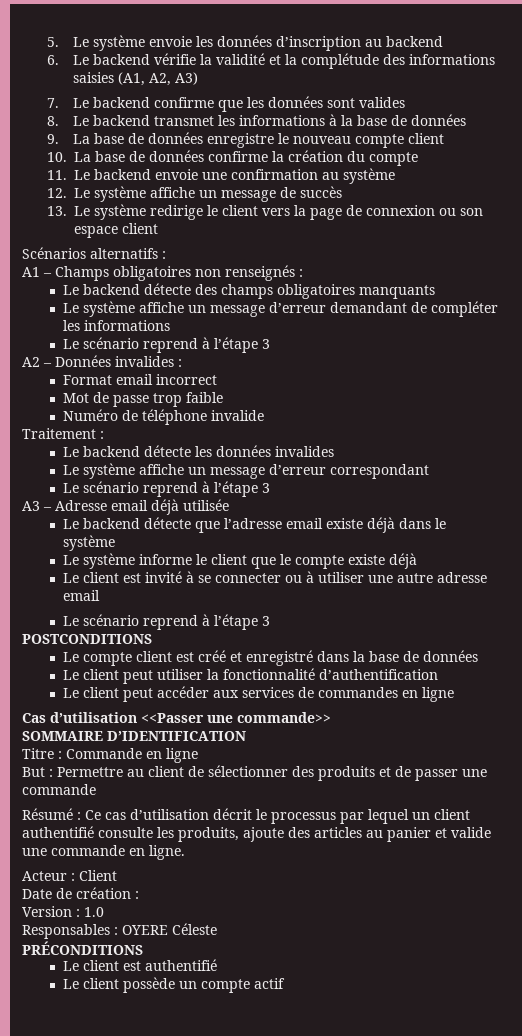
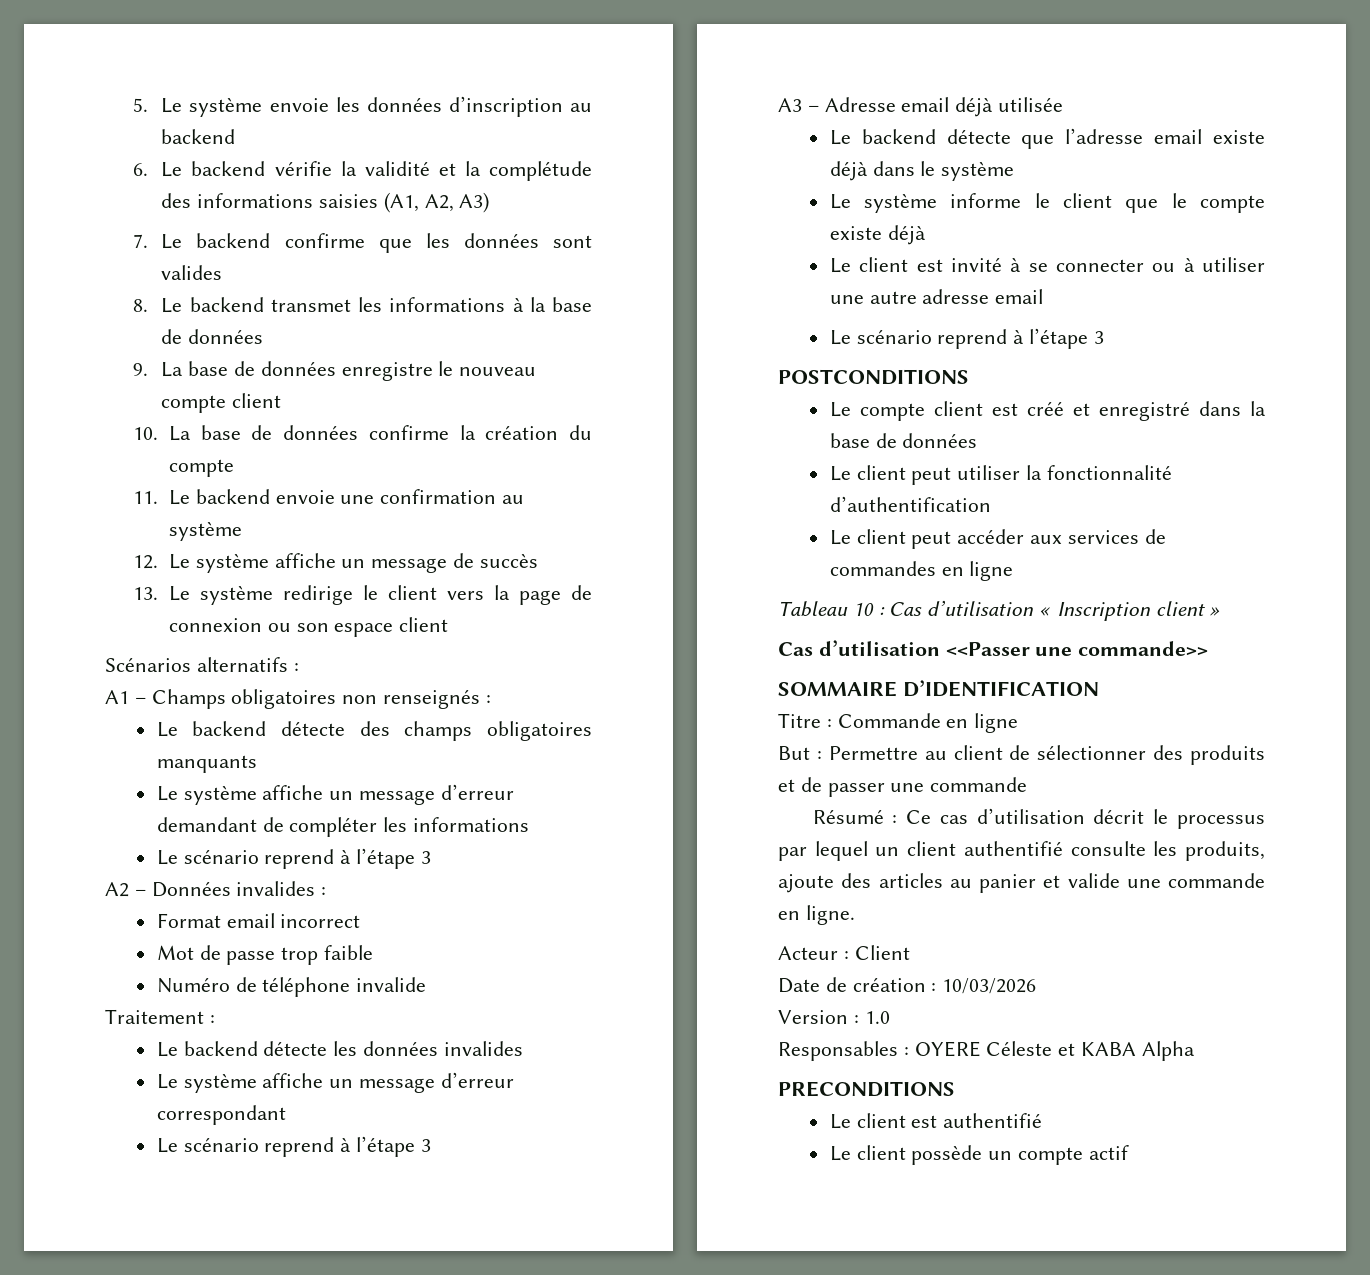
+ Tableau 10 : Cas d’utilisation « Inscription client »
- Date de création :
+ Date de création : 10/03/2026
- Responsables : OYERE Céleste
- PRÉCONDITIONS
+ Responsables : OYERE Céleste et KABA Alpha
+ PRECONDITIONS

